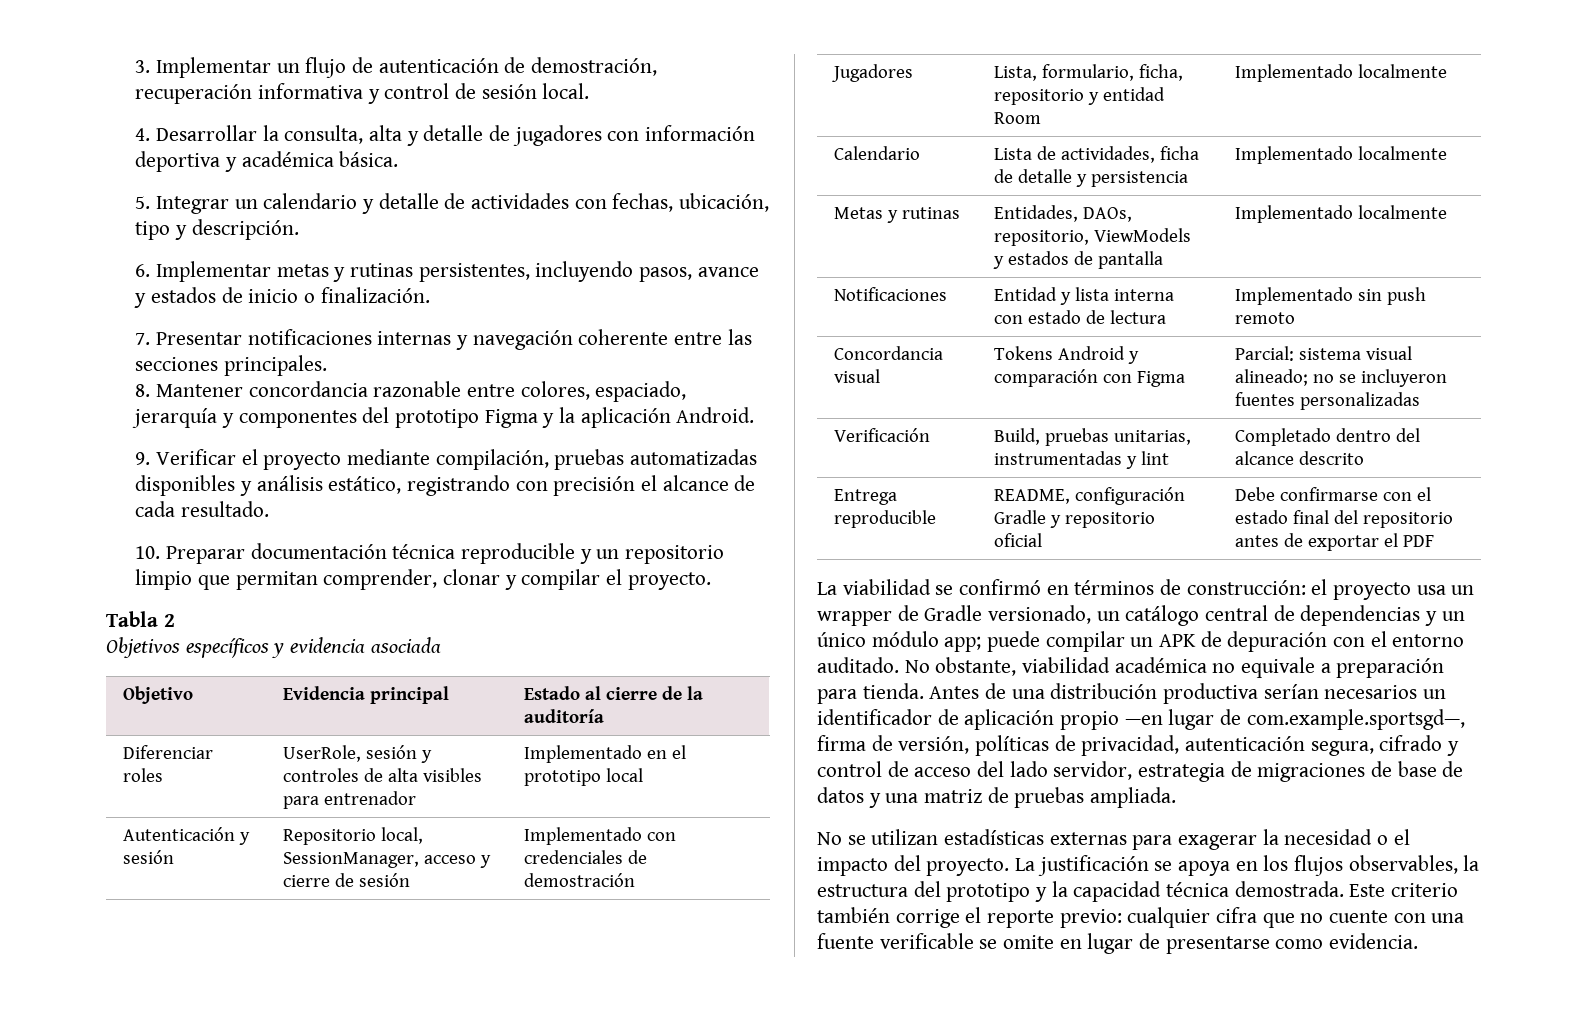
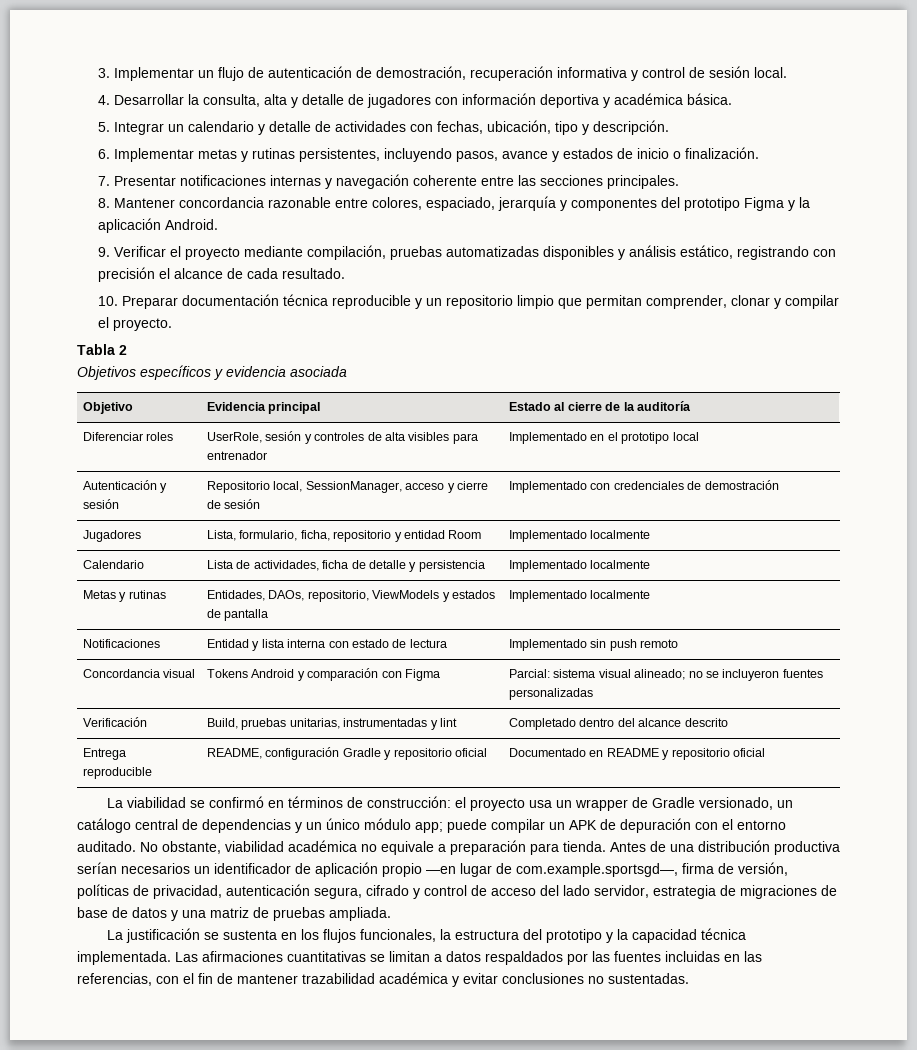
- Entrega reproducible | README, configuración Gradle y repositorio oficial | Debe confirmarse con el estado final del repositorio antes de exportar el PDF
+ Entrega reproducible | README, configuración Gradle y repositorio oficial | Documentado en README y repositorio oficial
- No se utilizan estadísticas externas para exagerar la necesidad o el impacto del proyecto. La justificación se apoya en los flujos observables, la estructura del prototipo y la capacidad técnica demostrada. Este criterio también corrige el reporte previo: cualquier cifra que no cuente con una fuente verificable se omite en lugar de presentarse como evidencia.
+ La justificación se sustenta en los flujos funcionales, la estructura del prototipo y la capacidad técnica implementada. Las afirmaciones cuantitativas se limitan a datos respaldados por las fuentes incluidas en las referencias, con el fin de mantener trazabilidad académica y evitar conclusiones no sustentadas.

